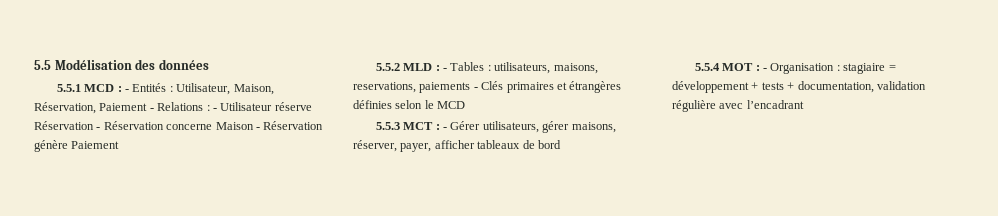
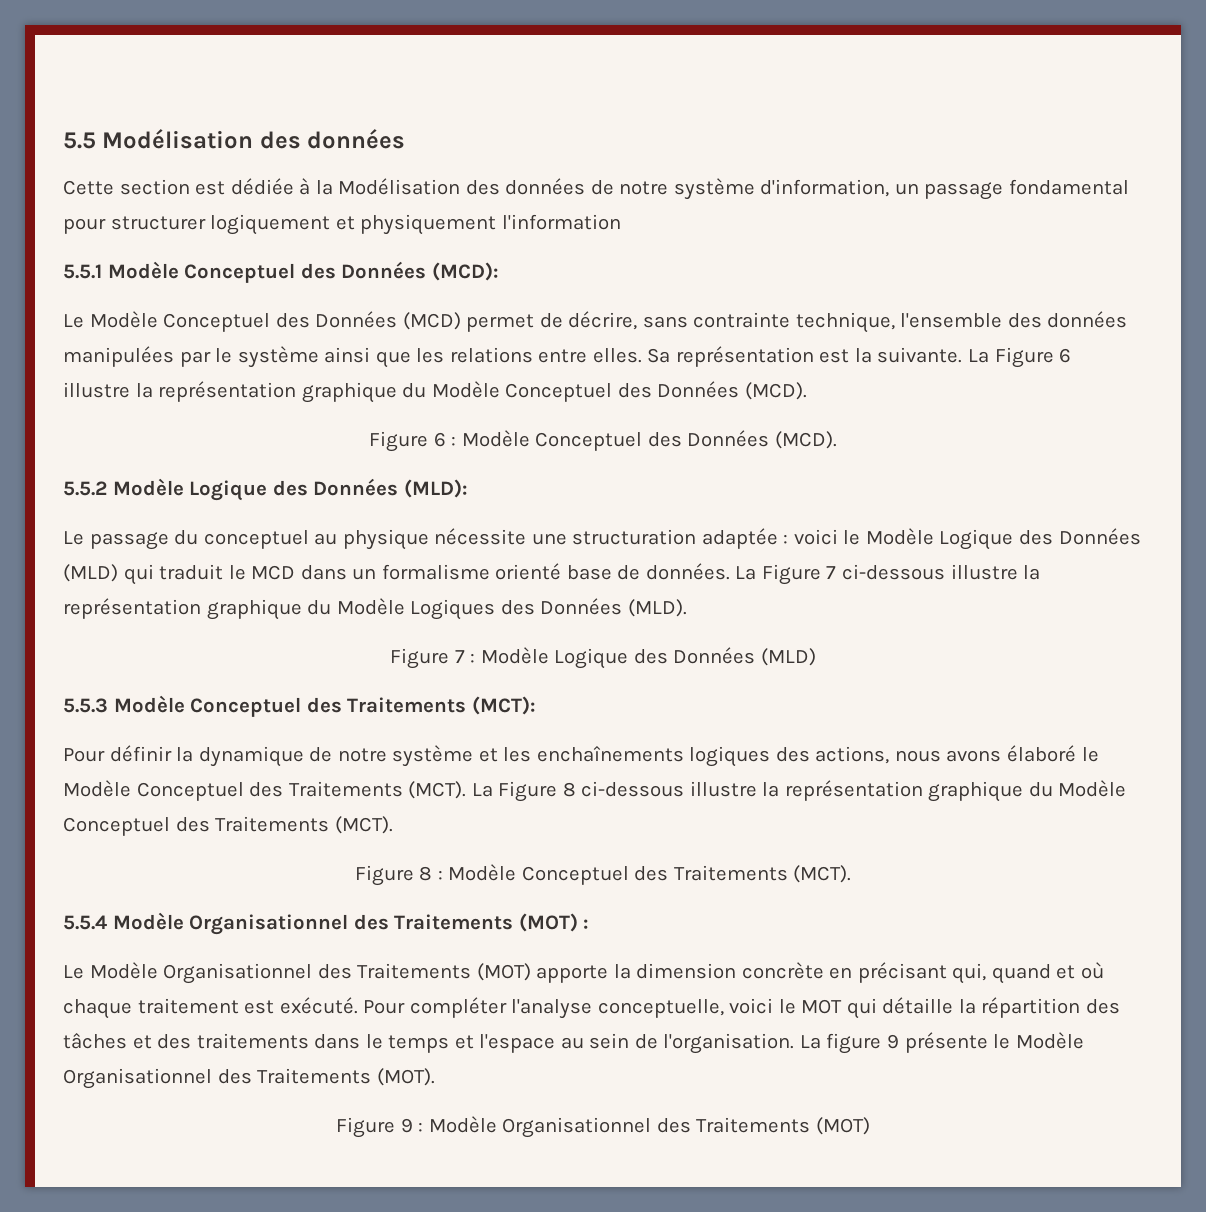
- 5.5.1 MCD : - Entités : Utilisateur, Maison, Réservation, Paiement - Relations : - Utilisateur réserve Réservation - Réservation concerne Maison - Réservation génère Paiement
- 5.5.2 MLD : - Tables : utilisateurs, maisons, reservations, paiements - Clés primaires et étrangères définies selon le MCD
- 5.5.3 MCT : - Gérer utilisateurs, gérer maisons, réserver, payer, afficher tableaux de bord
- 5.5.4 MOT : - Organisation : stagiaire = développement + tests + documentation, validation régulière avec l’encadrant
+ Cette section est dédiée à la Modélisation des données de notre système d'information, un passage fondamental pour structurer logiquement et physiquement l'information
+ 5.5.1 Modèle Conceptuel des Données (MCD):
+ Le Modèle Conceptuel des Données (MCD) permet de décrire, sans contrainte technique, l'ensemble des données manipulées par le système ainsi que les relations entre elles. Sa représentation est la suivante. La Figure 6 illustre la représentation graphique du Modèle Conceptuel des Données (MCD).
+ Figure 6 : Modèle Conceptuel des Données (MCD).
+ 5.5.2 Modèle Logique des Données (MLD):
+ Le passage du conceptuel au physique nécessite une structuration adaptée : voici le Modèle Logique des Données (MLD) qui traduit le MCD dans un formalisme orienté base de données. La Figure 7 ci-dessous illustre la représentation graphique du Modèle Logiques des Données (MLD).
+ Figure 7 : Modèle Logique des Données (MLD)
+ 5.5.3 Modèle Conceptuel des Traitements (MCT):
+ Pour définir la dynamique de notre système et les enchaînements logiques des actions, nous avons élaboré le Modèle Conceptuel des Traitements (MCT). La Figure 8 ci-dessous illustre la représentation graphique du Modèle Conceptuel des Traitements (MCT).
+ Figure 8 : Modèle Conceptuel des Traitements (MCT).
+ 5.5.4 Modèle Organisationnel des Traitements (MOT) :
+ Le Modèle Organisationnel des Traitements (MOT) apporte la dimension concrète en précisant qui, quand et où chaque traitement est exécuté. Pour compléter l'analyse conceptuelle, voici le MOT qui détaille la répartition des tâches et des traitements dans le temps et l'espace au sein de l'organisation. La figure 9 présente le Modèle Organisationnel des Traitements (MOT).
+ Figure 9 : Modèle Organisationnel des Traitements (MOT)

